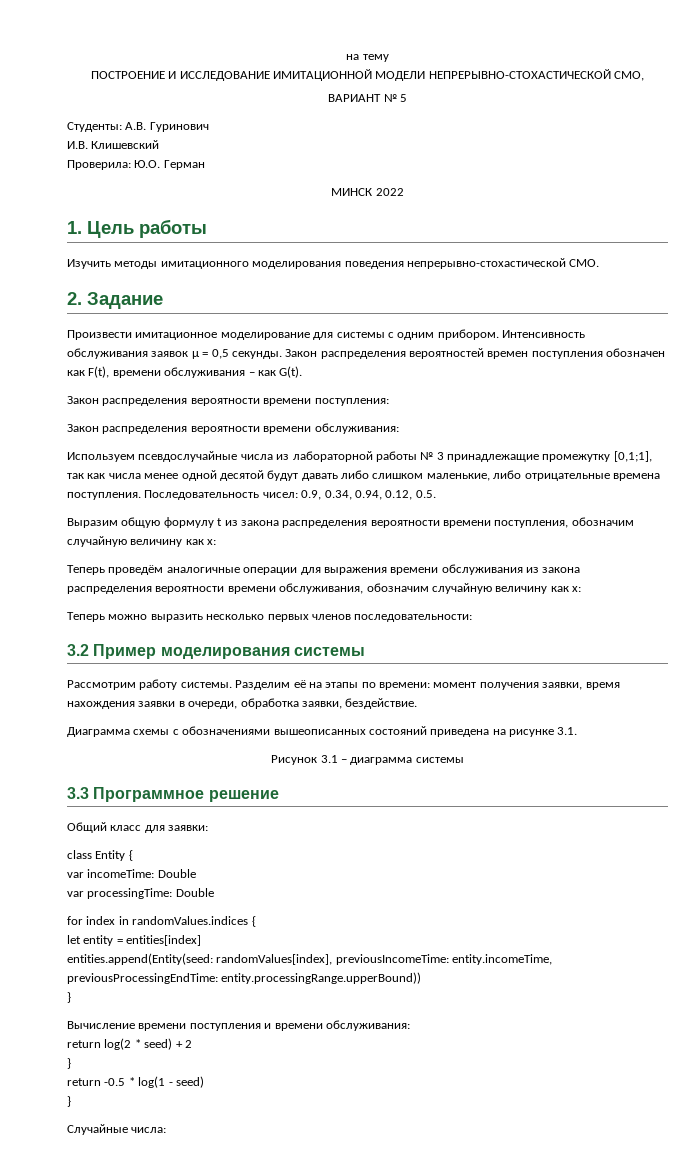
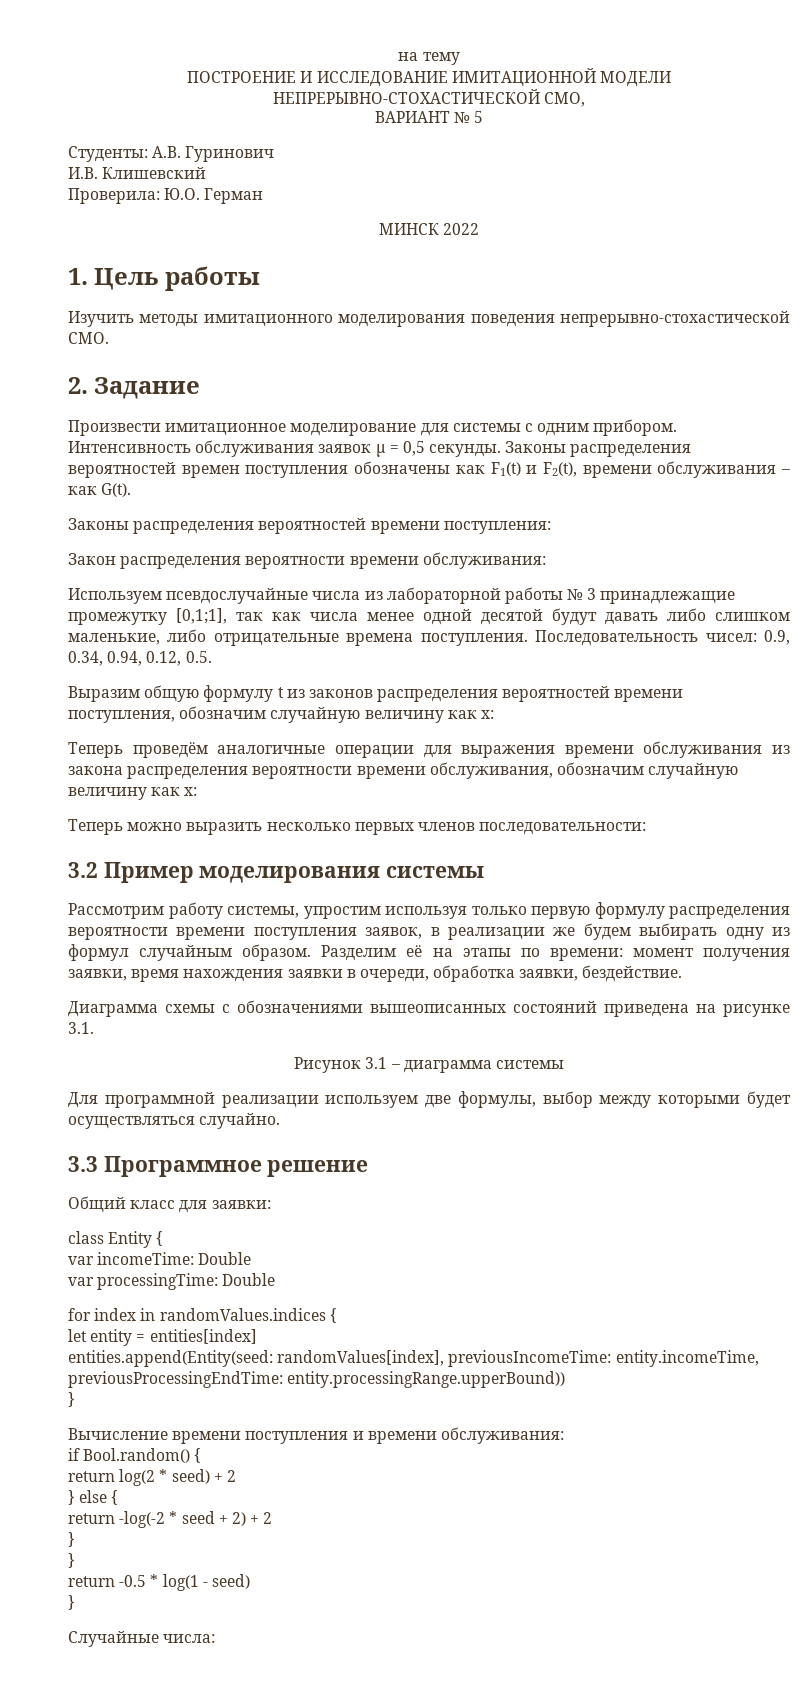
- Закон распределения вероятностей времен поступления обозначен как F(t), времени обслуживания – как G(t).
+ Законы распределения вероятностей времен поступления обозначены как F1(t) и F2(t), времени обслуживания – как G(t).
- Закон распределения вероятности времени поступления:
+ Законы распределения вероятностей времени поступления:
- Выразим общую формулу t из закона распределения вероятности времени поступления, обозначим случайную величину как x:
+ Выразим общую формулу t из законов распределения вероятностей времени поступления, обозначим случайную величину как x:
- Рассмотрим работу системы.
+ Рассмотрим работу системы, упростим используя только первую формулу распределения вероятности времени поступления заявок, в реализации же будем выбирать одну из формул случайным образом.
+ Для программной реализации используем две формулы, выбор между которыми будет осуществляться случайно.
+ if Bool.random() {
+ } else {
+ return -log(-2 * seed + 2) + 2
+ }

